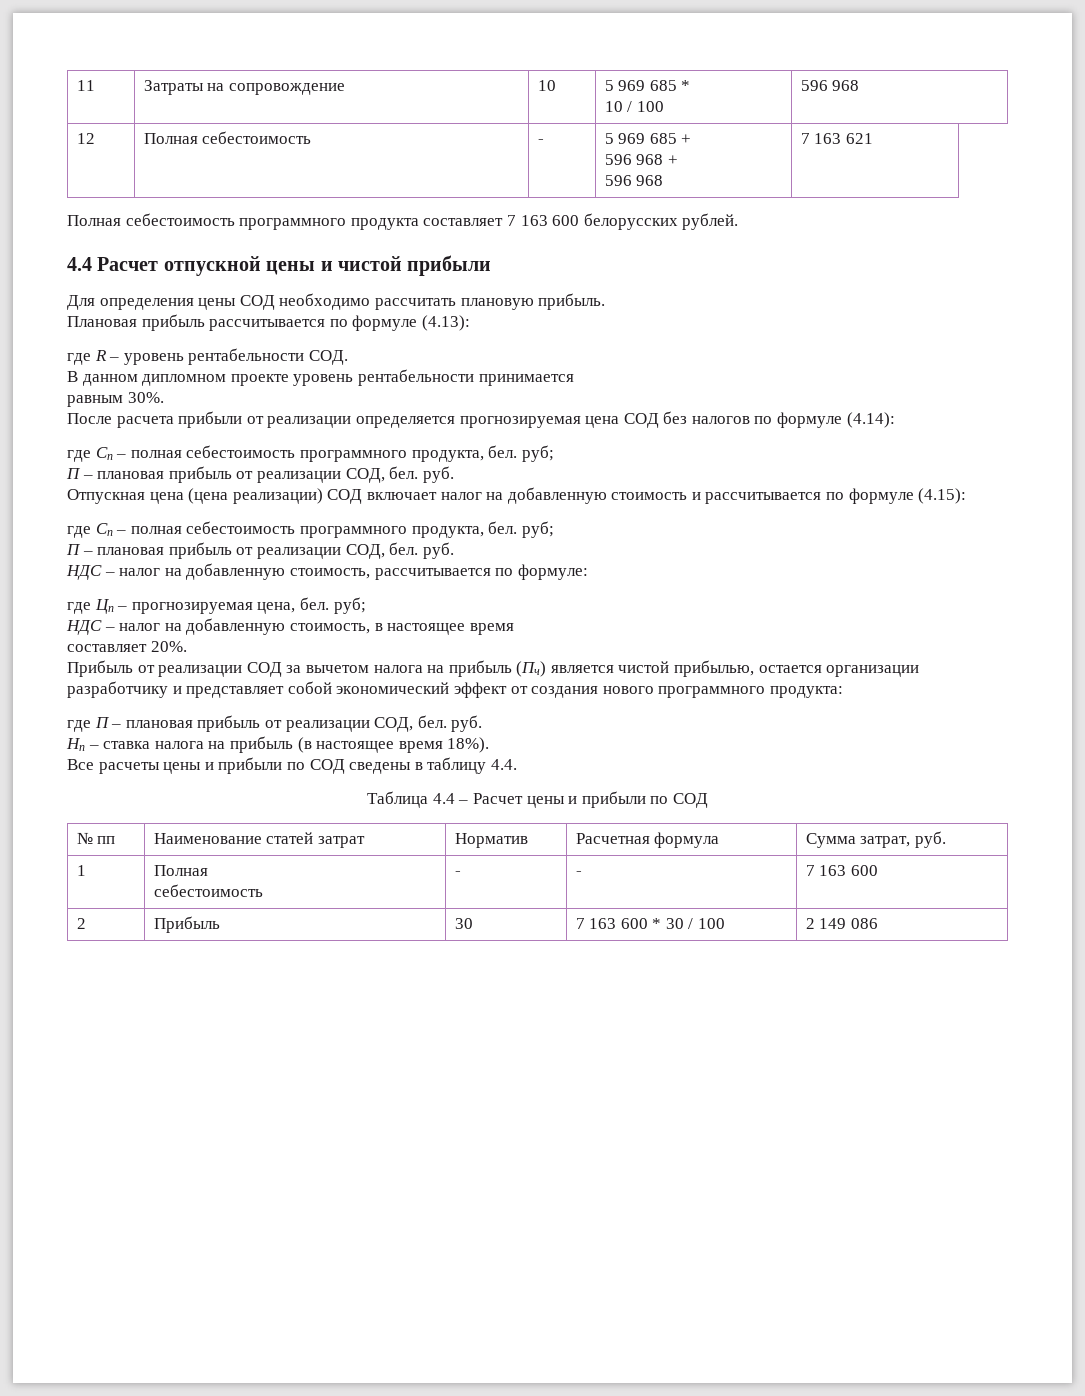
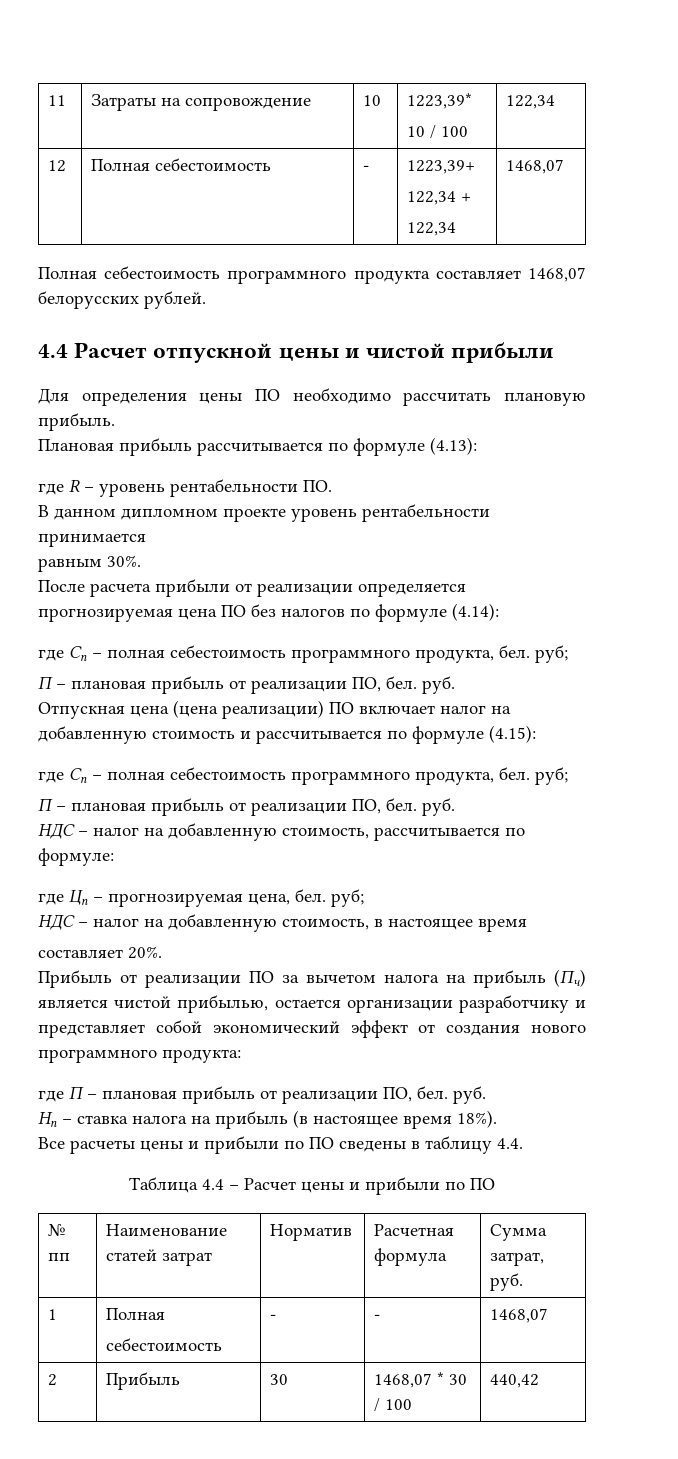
- 11 | Затраты на сопровождение | 10 | 5 969 685 *
- 10 / 100 | 596 968
+ 11 | Затраты на сопровождение | 10 | 1223,39*
+ 10 / 100 | 122,34
- 12 | Полная себестоимость | - | 5 969 685 +
- 596 968 +
- 596 968 | 7 163 621
+ 12 | Полная себестоимость | - | 1223,39+
+ 122,34 +
+ 122,34 | 1468,07
- Полная себестоимость программного продукта составляет 7 163 600 белорусских рублей.
+ Полная себестоимость программного продукта составляет 1468,07 белорусских рублей.
- Для определения цены СОД необходимо рассчитать плановую прибыль.
+ Для определения цены ПО необходимо рассчитать плановую прибыль.
- где R – уровень рентабельности СОД.
+ где R – уровень рентабельности ПО.
- После расчета прибыли от реализации определяется прогнозируемая цена СОД без налогов по формуле (4.14):
+ После расчета прибыли от реализации определяется прогнозируемая цена ПО без налогов по формуле (4.14):
  где Сп – полная себестоимость программного продукта, бел. руб;
- П – плановая прибыль от реализации СОД, бел. руб.
+ П – плановая прибыль от реализации ПО, бел. руб.
- Отпускная цена (цена реализации) СОД включает налог на добавленную стоимость и рассчитывается по формуле (4.15):
+ Отпускная цена (цена реализации) ПО включает налог на добавленную стоимость и рассчитывается по формуле (4.15):
  где Сп – полная себестоимость программного продукта, бел. руб;
- П – плановая прибыль от реализации СОД, бел. руб.
+ П – плановая прибыль от реализации ПО, бел. руб.
- Прибыль от реализации СОД за вычетом налога на прибыль (Пч) является чистой прибылью, остается организации разработчику и представляет собой экономический эффект от создания нового программного продукта:
+ Прибыль от реализации ПО за вычетом налога на прибыль (Пч) является чистой прибылью, остается организации разработчику и представляет собой экономический эффект от создания нового программного продукта:
- где П – плановая прибыль от реализации СОД, бел. руб.
+ где П – плановая прибыль от реализации ПО, бел. руб.
- Все расчеты цены и прибыли по СОД сведены в таблицу 4.4.
+ Все расчеты цены и прибыли по ПО сведены в таблицу 4.4.
- Таблица 4.4 – Расчет цены и прибыли по СОД
+ Таблица 4.4 – Расчет цены и прибыли по ПО
  1 | Полная
- себестоимость | - | - | 7 163 600
+ себестоимость | - | - | 1468,07
- 2 | Прибыль | 30 | 7 163 600 * 30 / 100 | 2 149 086
+ 2 | Прибыль | 30 | 1468,07 * 30 / 100 | 440,42

